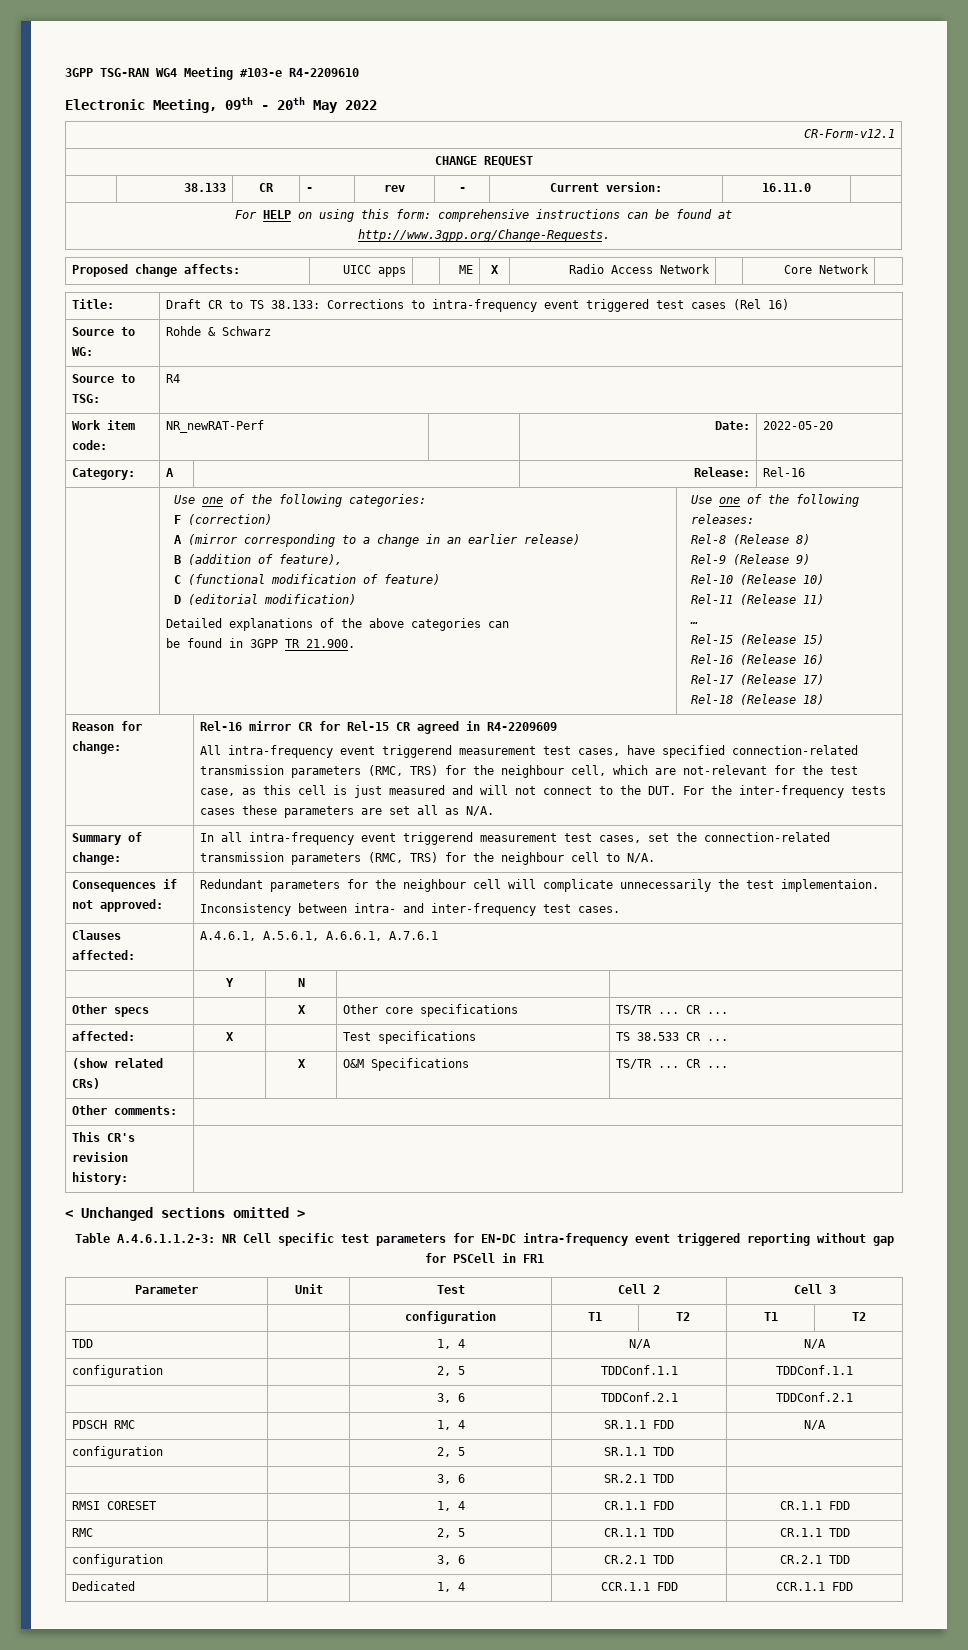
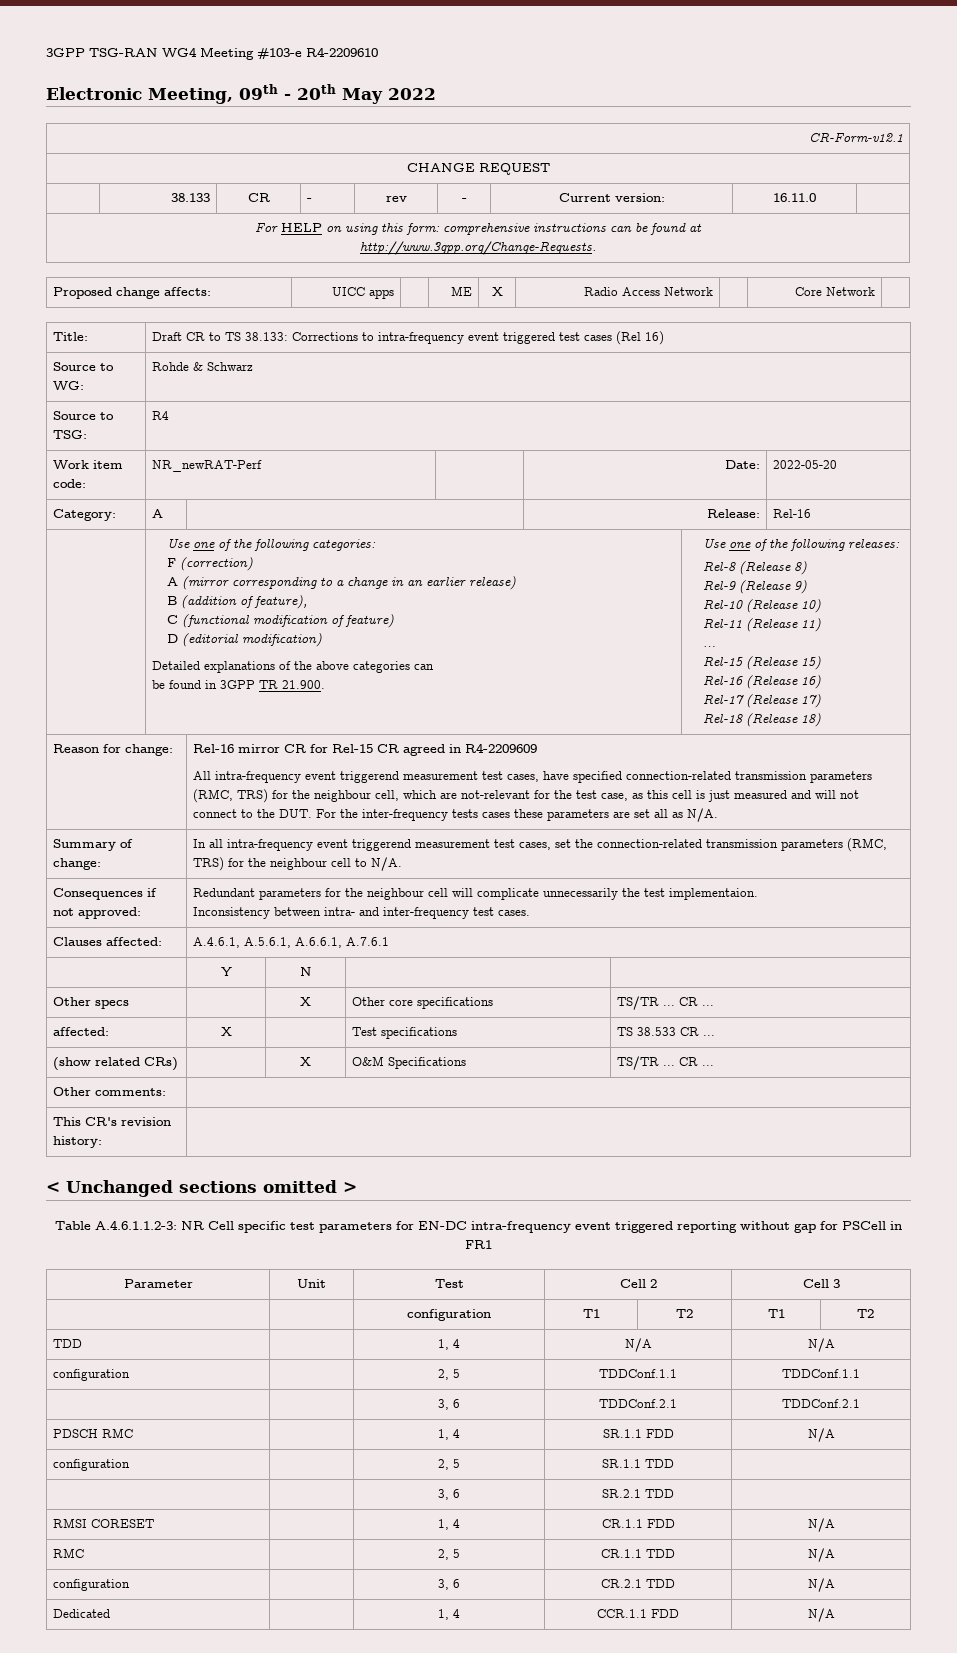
- RMSI CORESET | | 1, 4 | CR.1.1 FDD | CR.1.1 FDD
+ RMSI CORESET | | 1, 4 | CR.1.1 FDD | N/A
- RMC | | 2, 5 | CR.1.1 TDD | CR.1.1 TDD
+ RMC | | 2, 5 | CR.1.1 TDD | N/A
- configuration | | 3, 6 | CR.2.1 TDD | CR.2.1 TDD
+ configuration | | 3, 6 | CR.2.1 TDD | N/A
- Dedicated | | 1, 4 | CCR.1.1 FDD | CCR.1.1 FDD
+ Dedicated | | 1, 4 | CCR.1.1 FDD | N/A

